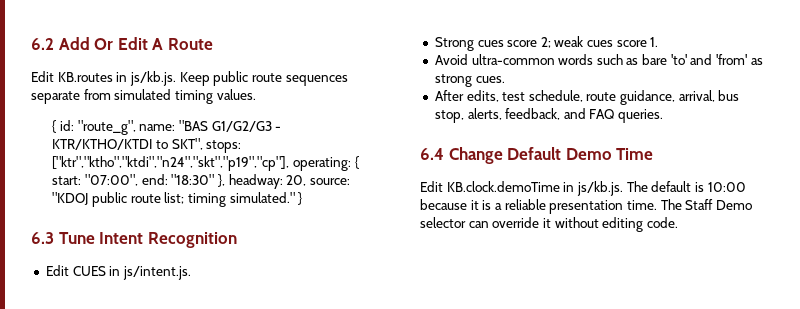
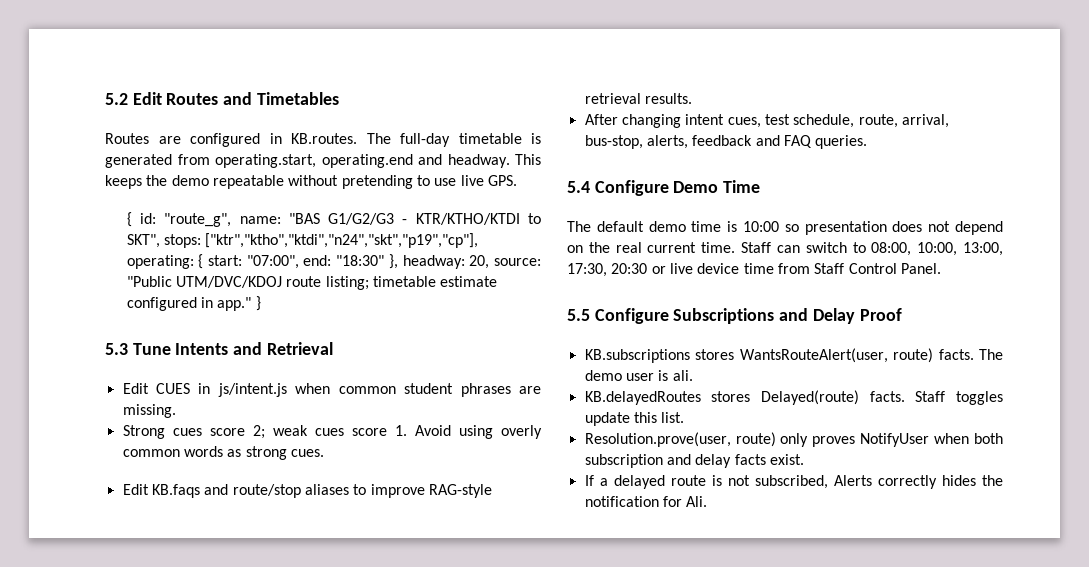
- 6.2 Add Or Edit A Route
- Edit KB.routes in js/kb.js. Keep public route sequences separate from simulated timing values.
+ 5.2 Edit Routes and Timetables
+ Routes are configured in KB.routes. The full-day timetable is generated from operating.start, operating.end and headway. This keeps the demo repeatable without pretending to use live GPS.
- { id: "route_g", name: "BAS G1/G2/G3 - KTR/KTHO/KTDI to SKT", stops: ["ktr","ktho","ktdi","n24","skt","p19","cp"], operating: { start: "07:00", end: "18:30" }, headway: 20, source: "KDOJ public route list; timing simulated." }
- 6.3 Tune Intent Recognition
- Edit CUES in js/intent.js.
+ { id: "route_g", name: "BAS G1/G2/G3 - KTR/KTHO/KTDI to SKT", stops: ["ktr","ktho","ktdi","n24","skt","p19","cp"], operating: { start: "07:00", end: "18:30" }, headway: 20, source: "Public UTM/DVC/KDOJ route listing; timetable estimate configured in app." }
+ 5.3 Tune Intents and Retrieval
+ Edit CUES in js/intent.js when common student phrases are missing.
- Strong cues score 2; weak cues score 1.
- Avoid ultra-common words such as bare 'to' and 'from' as strong cues.
- After edits, test schedule, route guidance, arrival, bus stop, alerts, feedback, and FAQ queries.
+ Strong cues score 2; weak cues score 1. Avoid using overly common words as strong cues.
+ Edit KB.faqs and route/stop aliases to improve RAG-style retrieval results.
+ After changing intent cues, test schedule, route, arrival, bus-stop, alerts, feedback and FAQ queries.
- 6.4 Change Default Demo Time
+ 5.4 Configure Demo Time
- Edit KB.clock.demoTime in js/kb.js. The default is 10:00 because it is a reliable presentation time. The Staff Demo selector can override it without editing code.
+ The default demo time is 10:00 so presentation does not depend on the real current time. Staff can switch to 08:00, 10:00, 13:00, 17:30, 20:30 or live device time from Staff Control Panel.
+ 5.5 Configure Subscriptions and Delay Proof
+ KB.subscriptions stores WantsRouteAlert(user, route) facts. The demo user is ali.
+ KB.delayedRoutes stores Delayed(route) facts. Staff toggles update this list.
+ Resolution.prove(user, route) only proves NotifyUser when both subscription and delay facts exist.
+ If a delayed route is not subscribed, Alerts correctly hides the notification for Ali.

